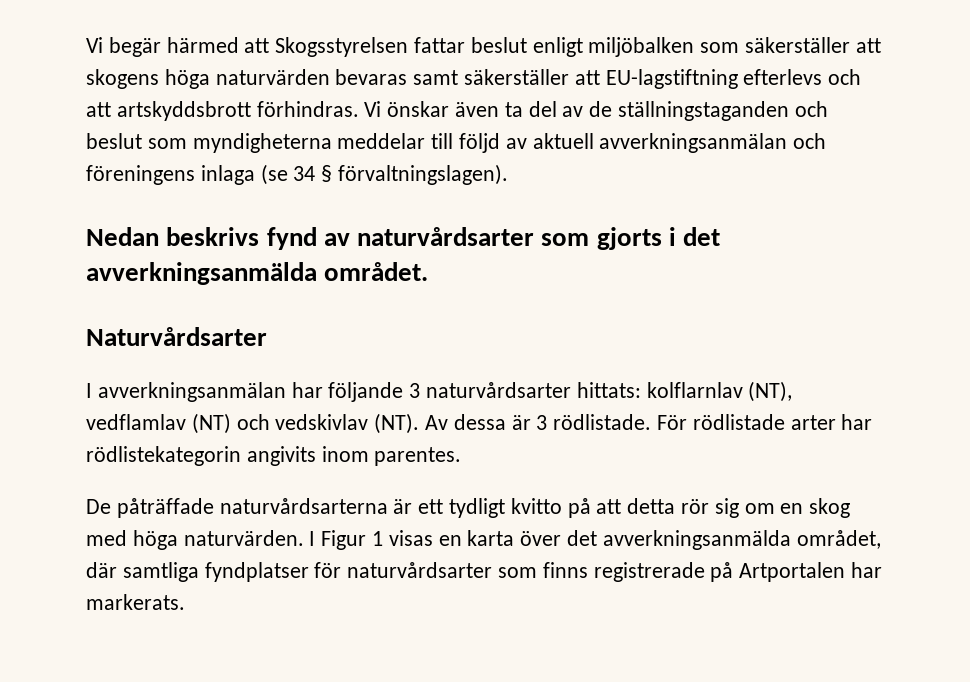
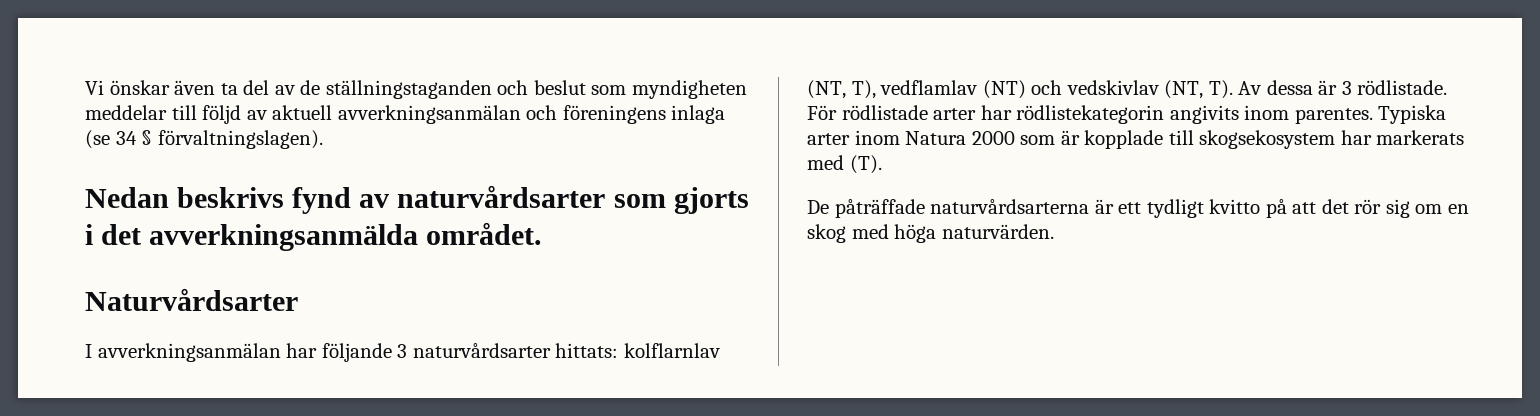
- Vi begär härmed att Skogsstyrelsen fattar beslut enligt miljöbalken som säkerställer att skogens höga naturvärden bevaras samt säkerställer att EU-lagstiftning efterlevs och att artskyddsbrott förhindras. Vi önskar även ta del av de ställningstaganden och beslut som myndigheterna meddelar till följd av aktuell avverkningsanmälan och föreningens inlaga (se 34 § förvaltningslagen).
+ Vi önskar även ta del av de ställningstaganden och beslut som myndigheten meddelar till följd av aktuell avverkningsanmälan och föreningens inlaga (se 34 § förvaltningslagen).
- I avverkningsanmälan har följande 3 naturvårdsarter hittats: kolflarnlav (NT), vedflamlav (NT) och vedskivlav (NT). Av dessa är 3 rödlistade.
+ I avverkningsanmälan har följande 3 naturvårdsarter hittats: kolflarnlav (NT, T), vedflamlav (NT) och vedskivlav (NT, T). Av dessa är 3 rödlistade.
+ Typiska arter inom Natura 2000 som är kopplade till skogsekosystem har markerats med (T).
- De påträffade naturvårdsarterna är ett tydligt kvitto på att detta rör sig om en skog med höga naturvärden. I Figur 1 visas en karta över det avverkningsanmälda området, där samtliga fyndplatser för naturvårdsarter som finns registrerade på Artportalen har markerats.
+ De påträffade naturvårdsarterna är ett tydligt kvitto på att det rör sig om en skog med höga naturvärden.

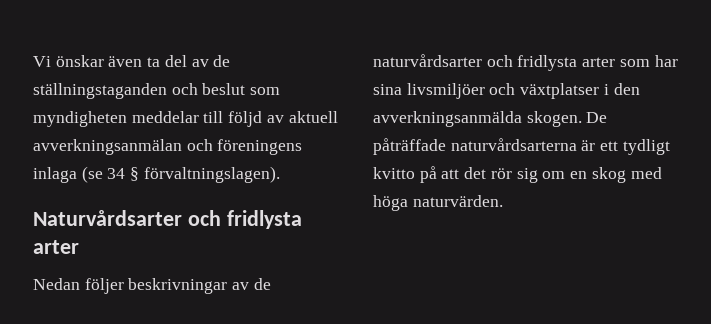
- Nedan beskrivs fynd av naturvårdsarter som gjorts i det avverkningsanmälda området.
- Naturvårdsarter
- I avverkningsanmälan har följande 3 naturvårdsarter hittats: kolflarnlav (NT, T), vedflamlav (NT) och vedskivlav (NT, T). Av dessa är 3 rödlistade. För rödlistade arter har rödlistekategorin angivits inom parentes. Typiska arter inom Natura 2000 som är kopplade till skogsekosystem har markerats med (T).
- De påträffade naturvårdsarterna är ett tydligt kvitto på att det rör sig om en skog med höga naturvärden.
+ Naturvårdsarter och fridlysta arter
+ Nedan följer beskrivningar av de naturvårdsarter och fridlysta arter som har sina livsmiljöer och växtplatser i den avverkningsanmälda skogen. De påträffade naturvårdsarterna är ett tydligt kvitto på att det rör sig om en skog med höga naturvärden.

